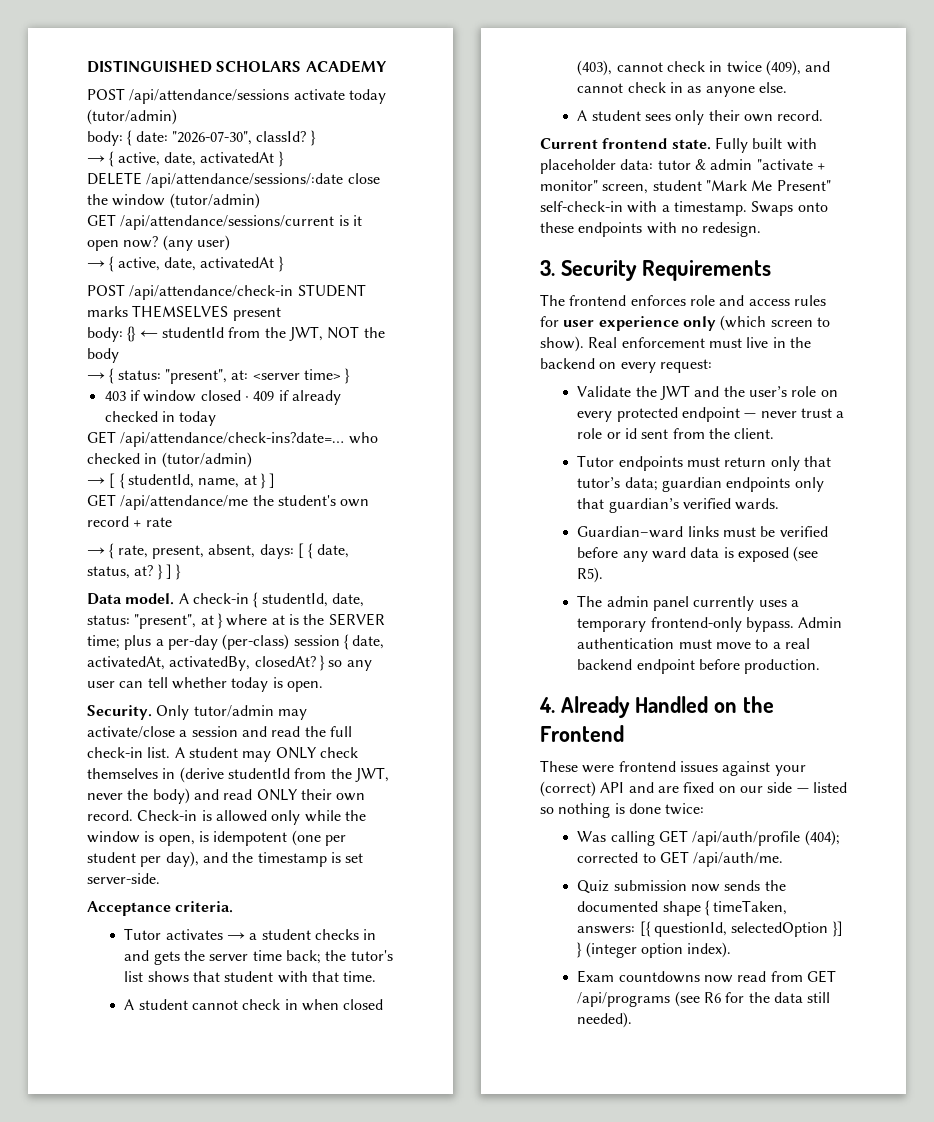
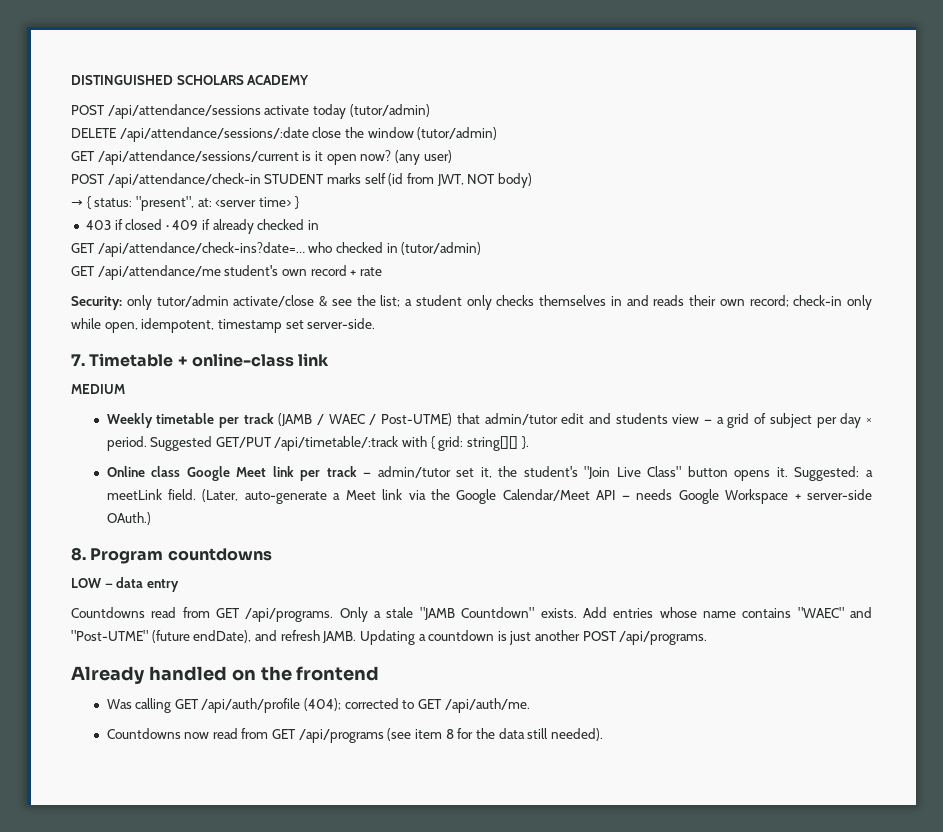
- body: { date: "2026-07-30", classId? }
- → { active, date, activatedAt }
  (any user)
- → { active, date, activatedAt }
- POST /api/attendance/check-in STUDENT marks THEMSELVES present
- body: {} ← studentId from the JWT, NOT the body
+ POST /api/attendance/check-in STUDENT marks self (id from JWT, NOT body)
- 403 if window closed · 409 if already checked in today
+ 403 if closed · 409 if already checked in
- → [ { studentId, name, at } ]
- GET /api/attendance/me the student's own record + rate
+ GET /api/attendance/me student's own record + rate
- → { rate, present, absent, days: [ { date, status, at? } ] }
- Data model. A check-in { studentId, date, status: "present", at } where at is the SERVER time; plus a per-day (per-class) session { date, activatedAt, activatedBy, closedAt? } so any user can tell whether today is open.
- Security. Only tutor/admin may activate/close a session and read the full check-in list. A student may ONLY check themselves in (derive studentId from the JWT, never the body) and read ONLY their own record. Check-in is allowed only while the window is open, is idempotent (one per student per day), and the timestamp is set server-side.
- Acceptance criteria.
- Tutor activates → a student checks in and gets the server time back; the tutor's list shows that student with that time.
- A student cannot check in when closed (403), cannot check in twice (409), and cannot check in as anyone else.
- A student sees only their own record.
- Current frontend state. Fully built with placeholder data: tutor & admin "activate + monitor" screen, student "Mark Me Present" self-check-in with a timestamp. Swaps onto these endpoints with no redesign.
- 3. Security Requirements
- The frontend enforces role and access rules for user experience only (which screen to show). Real enforcement must live in the backend on every request:
- Validate the JWT and the user’s role on every protected endpoint — never trust a role or id sent from the client.
- Tutor endpoints must return only that tutor’s data; guardian endpoints only that guardian’s verified wards.
- Guardian–ward links must be verified before any ward data is exposed (see R5).
- The admin panel currently uses a temporary frontend-only bypass. Admin authentication must move to a real backend endpoint before production.
- 4. Already Handled on the Frontend
- These were frontend issues against your (correct) API and are fixed on our side — listed so nothing is done twice:
+ Security: only tutor/admin activate/close & see the list; a student only checks themselves in and reads their own record; check-in only while open, idempotent, timestamp set server-side.
+ 7. Timetable + online-class link
+ MEDIUM
+ Weekly timetable per track (JAMB / WAEC / Post-UTME) that admin/tutor edit and students view — a grid of subject per day × period. Suggested GET/PUT /api/timetable/:track with { grid: string[][] }.
+ Online class Google Meet link per track — admin/tutor set it, the student's "Join Live Class" button opens it. Suggested: a meetLink field. (Later, auto-generate a Meet link via the Google Calendar/Meet API — needs Google Workspace + server-side OAuth.)
+ 8. Program countdowns
+ LOW — data entry
+ Countdowns read from GET /api/programs. Only a stale "JAMB Countdown" exists. Add entries whose name contains "WAEC" and "Post-UTME" (future endDate), and refresh JAMB. Updating a countdown is just another POST /api/programs.
+ Already handled on the frontend
- Quiz submission now sends the documented shape { timeTaken, answers: [{ questionId, selectedOption }] } (integer option index).
- Exam countdowns now read from GET /api/programs (see R6 for the data still needed).
+ Countdowns now read from GET /api/programs (see item 8 for the data still needed).

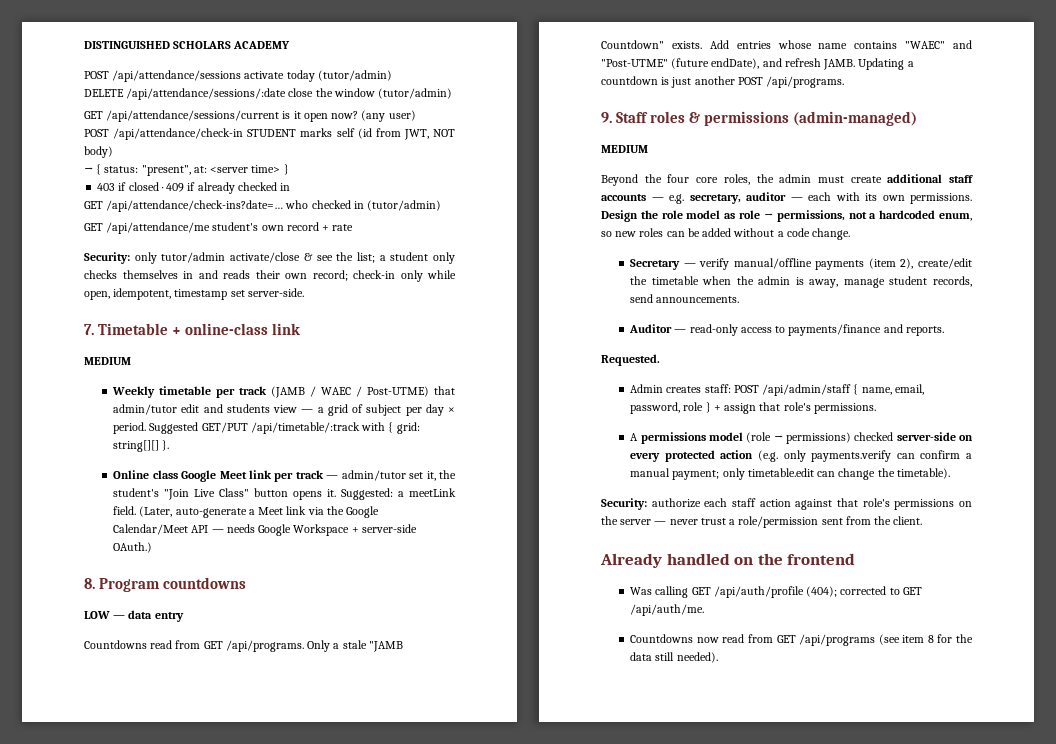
+ 9. Staff roles & permissions (admin-managed)
+ MEDIUM
+ Beyond the four core roles, the admin must create additional staff accounts — e.g. secretary, auditor — each with its own permissions. Design the role model as role → permissions, not a hardcoded enum, so new roles can be added without a code change.
+ Secretary — verify manual/offline payments (item 2), create/edit the timetable when the admin is away, manage student records, send announcements.
+ Auditor — read-only access to payments/finance and reports.
+ Requested.
+ Admin creates staff: POST /api/admin/staff { name, email, password, role } + assign that role's permissions.
+ A permissions model (role → permissions) checked server-side on every protected action (e.g. only payments.verify can confirm a manual payment; only timetable.edit can change the timetable).
+ Security: authorize each staff action against that role's permissions on the server — never trust a role/permission sent from the client.

